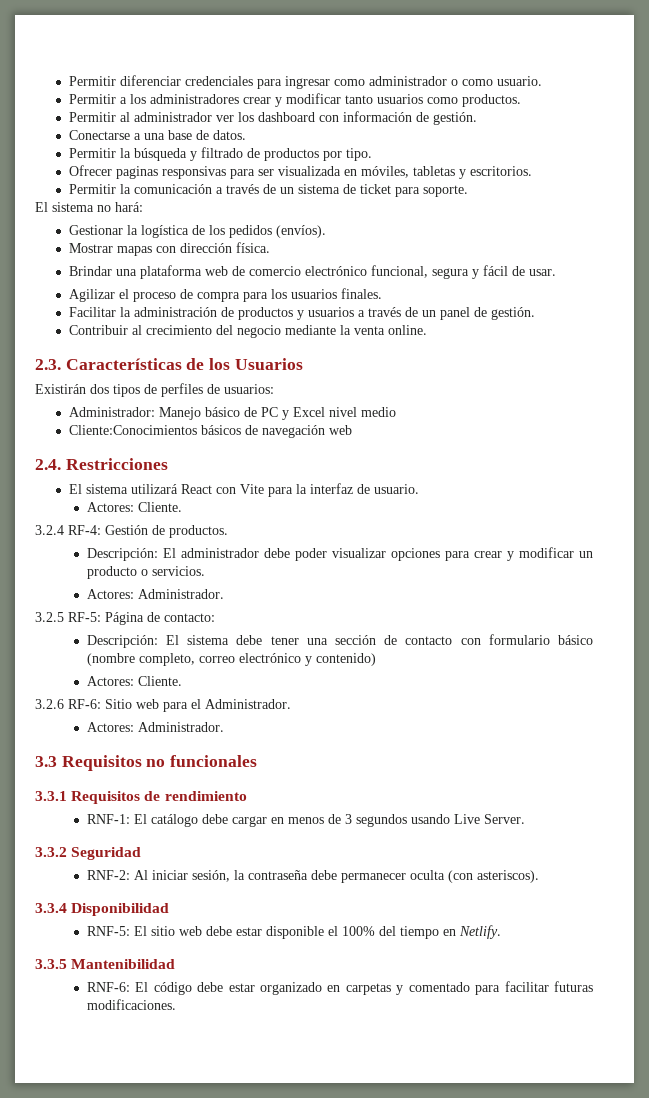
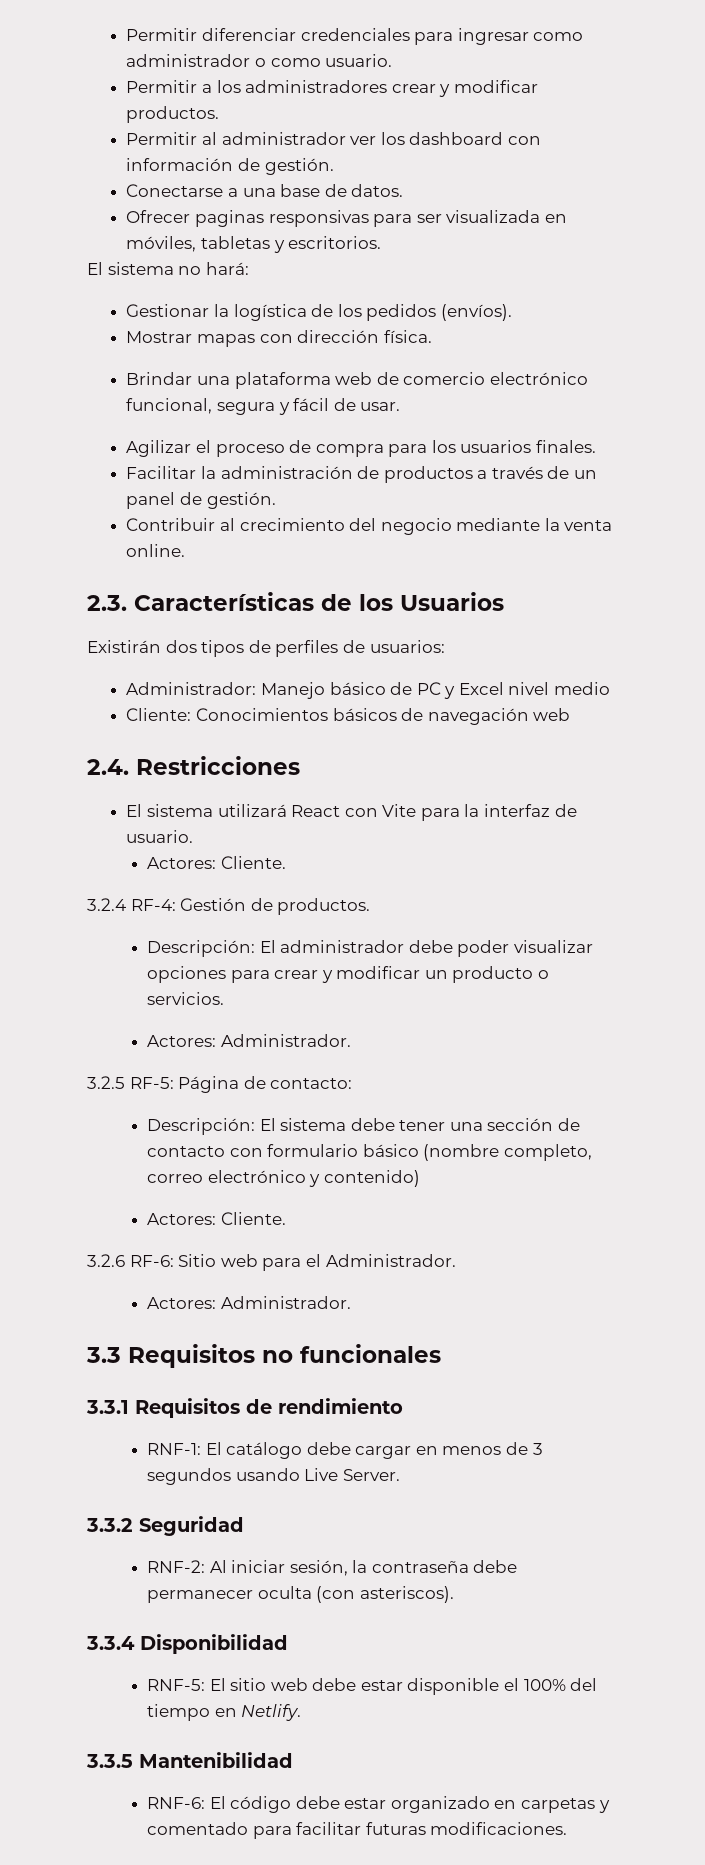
- Permitir a los administradores crear y modificar tanto usuarios como productos.
+ Permitir a los administradores crear y modificar productos.
- Permitir la búsqueda y filtrado de productos por tipo.
- Permitir la comunicación a través de un sistema de ticket para soporte.
- Facilitar la administración de productos y usuarios a través de un panel de gestión.
+ Facilitar la administración de productos a través de un panel de gestión.
- Cliente:Conocimientos básicos de navegación web
+ Cliente: Conocimientos básicos de navegación web

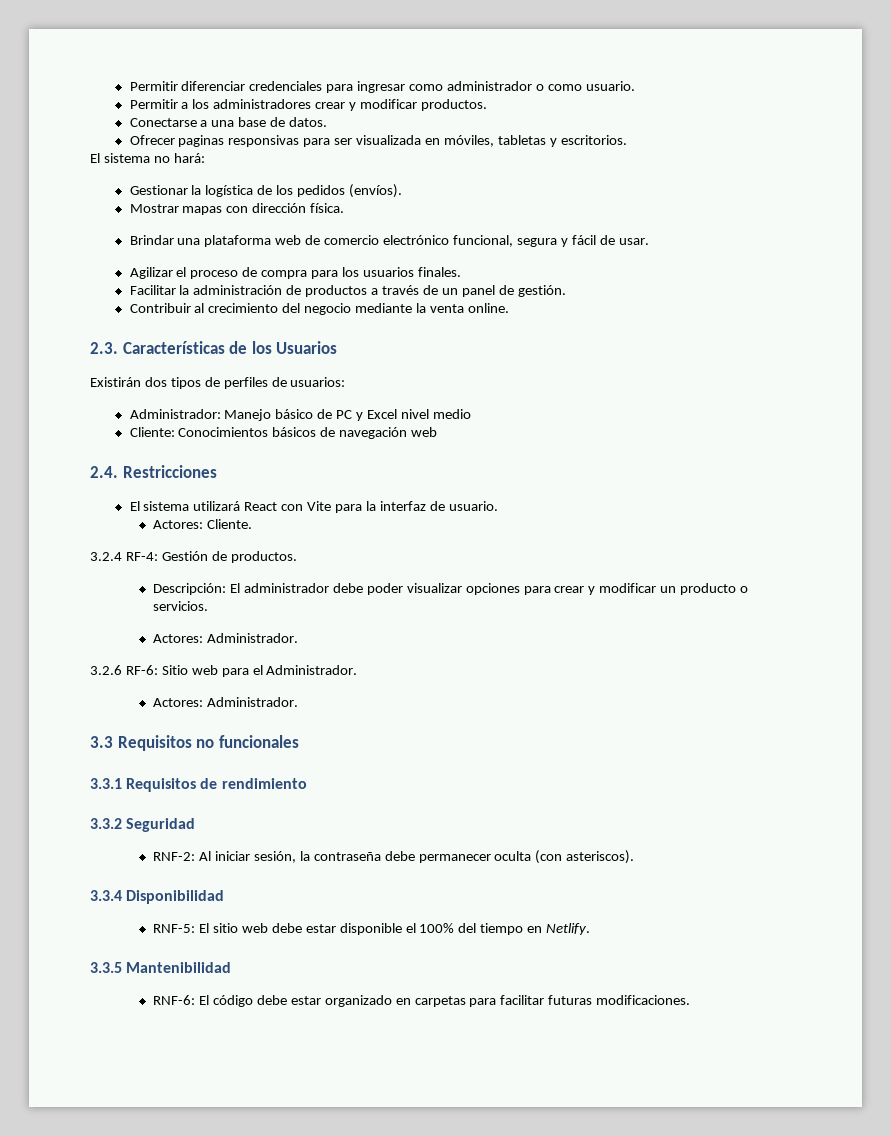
- Permitir al administrador ver los dashboard con información de gestión.
- 3.2.5 RF-5: Página de contacto:
- Descripción: El sistema debe tener una sección de contacto con formulario básico (nombre completo, correo electrónico y contenido)
- Actores: Cliente.
- RNF-1: El catálogo debe cargar en menos de 3 segundos usando Live Server.
- RNF-6: El código debe estar organizado en carpetas y comentado para facilitar futuras modificaciones.
+ RNF-6: El código debe estar organizado en carpetas para facilitar futuras modificaciones.

